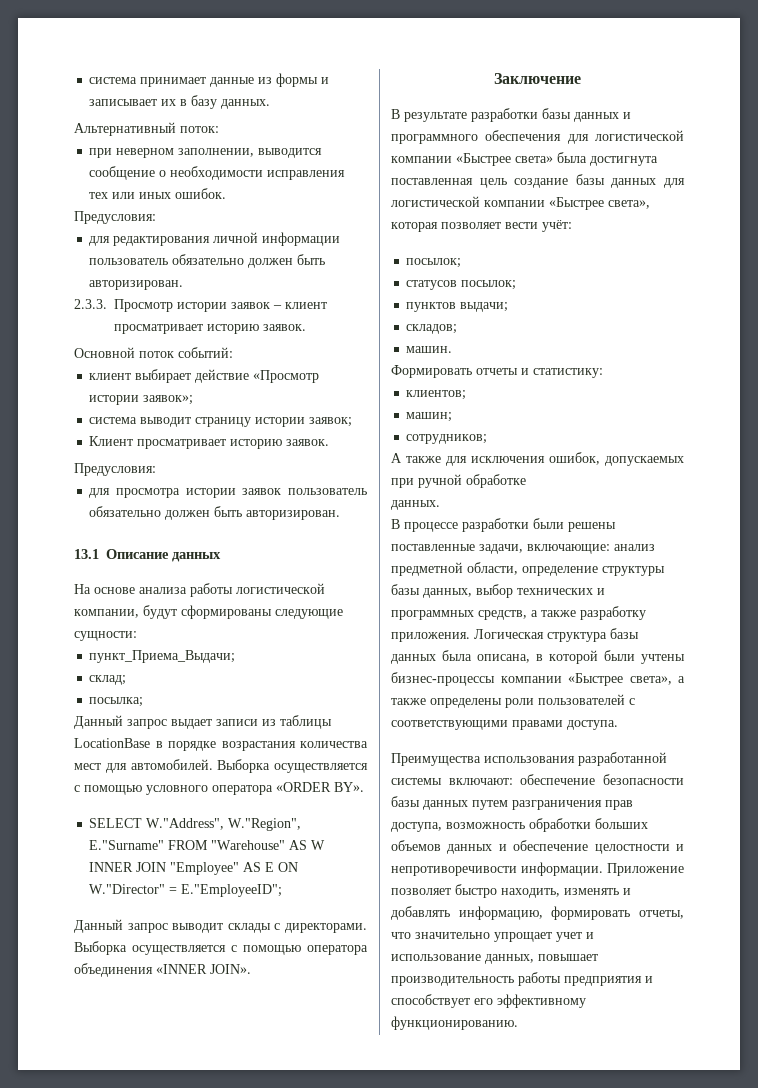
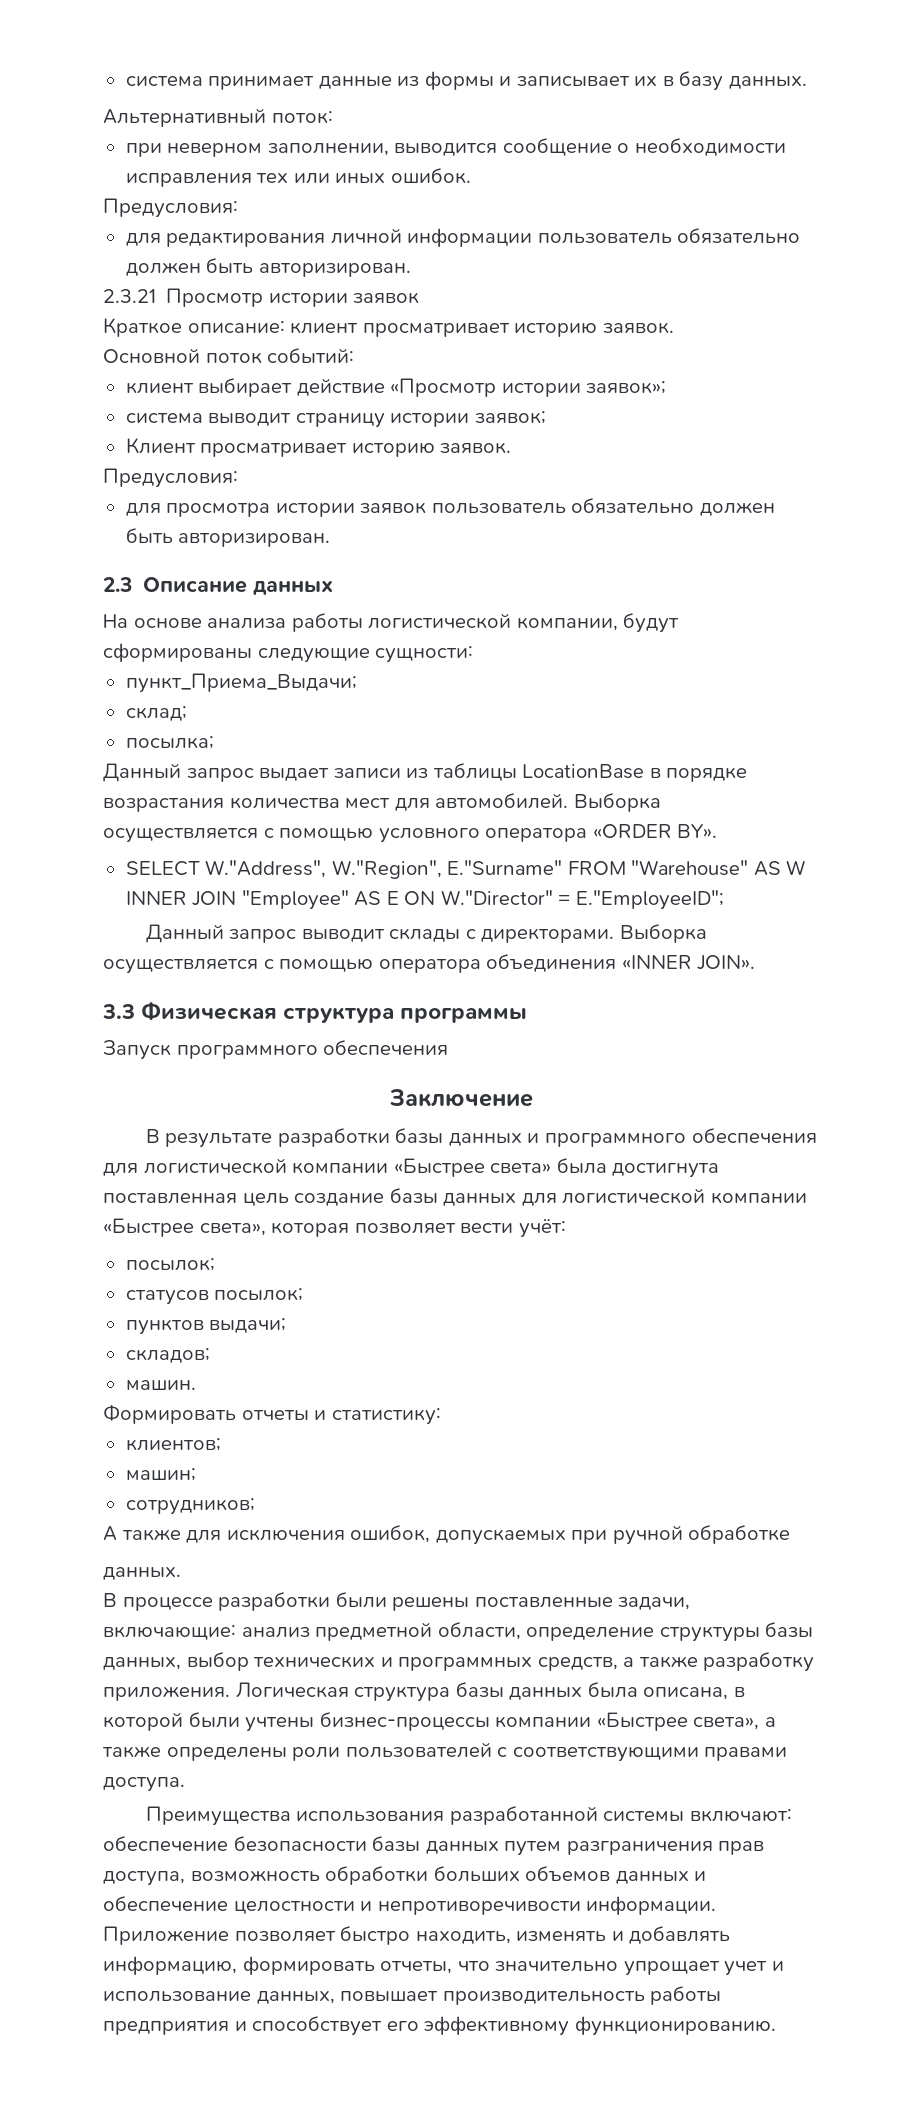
- 2.3.3. Просмотр истории заявок – клиент просматривает историю заявок.
+ 2.3.21 Просмотр истории заявок
+ Краткое описание: клиент просматривает историю заявок.
- 13.1 Описание данных
+ 2.3 Описание данных
+ 3.3 Физическая структура программы
+ Запуск программного обеспечения

